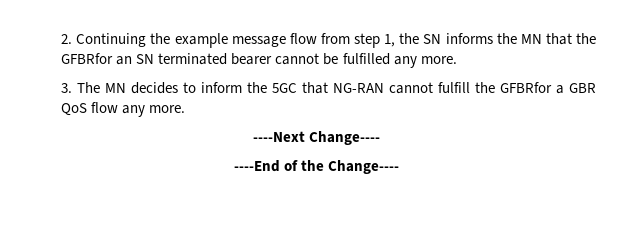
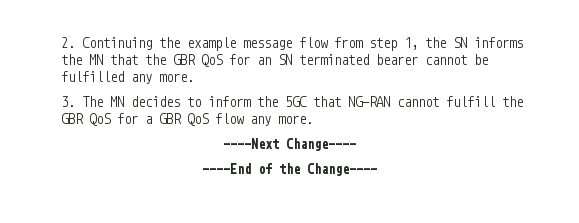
- 2. Continuing the example message flow from step 1, the SN informs the MN that the GFBRfor an SN terminated bearer cannot be fulfilled any more.
+ 2. Continuing the example message flow from step 1, the SN informs the MN that the GBR QoS for an SN terminated bearer cannot be fulfilled any more.
- 3. The MN decides to inform the 5GC that NG-RAN cannot fulfill the GFBRfor a GBR QoS flow any more.
+ 3. The MN decides to inform the 5GC that NG-RAN cannot fulfill the GBR QoS for a GBR QoS flow any more.

